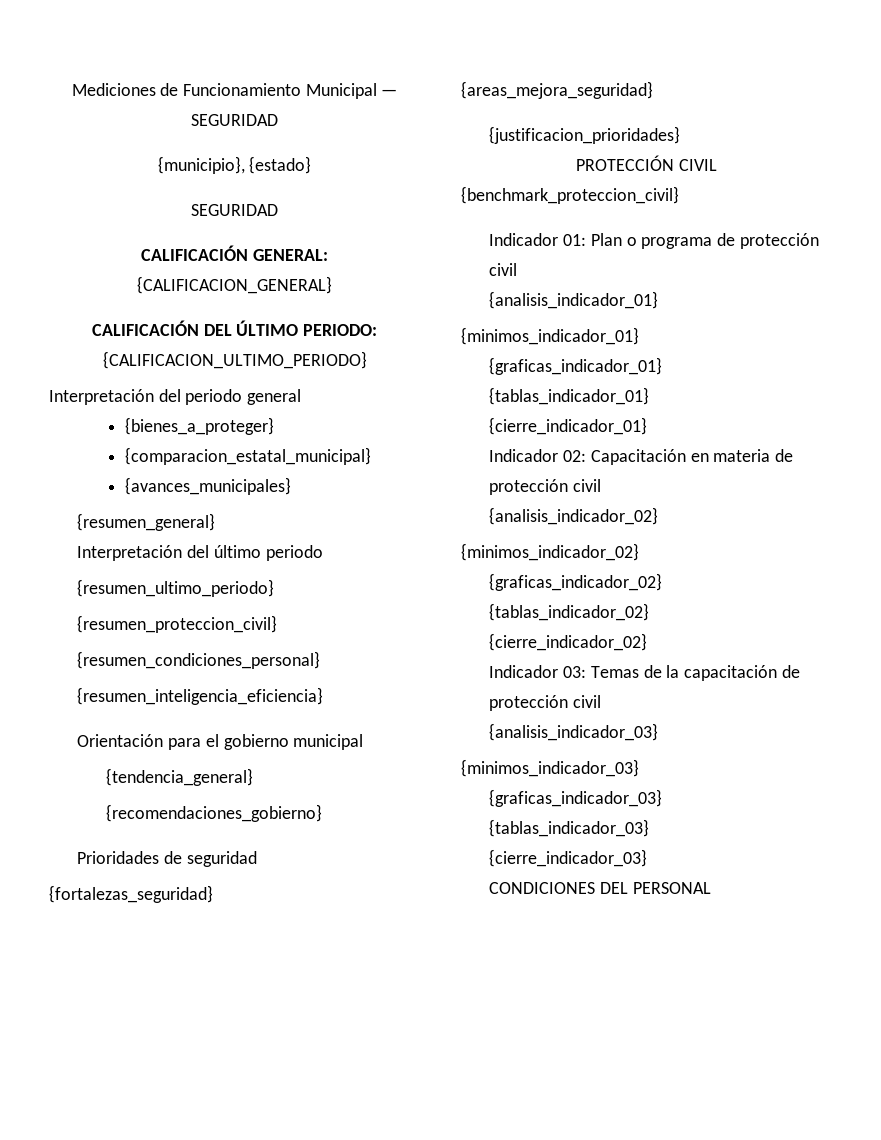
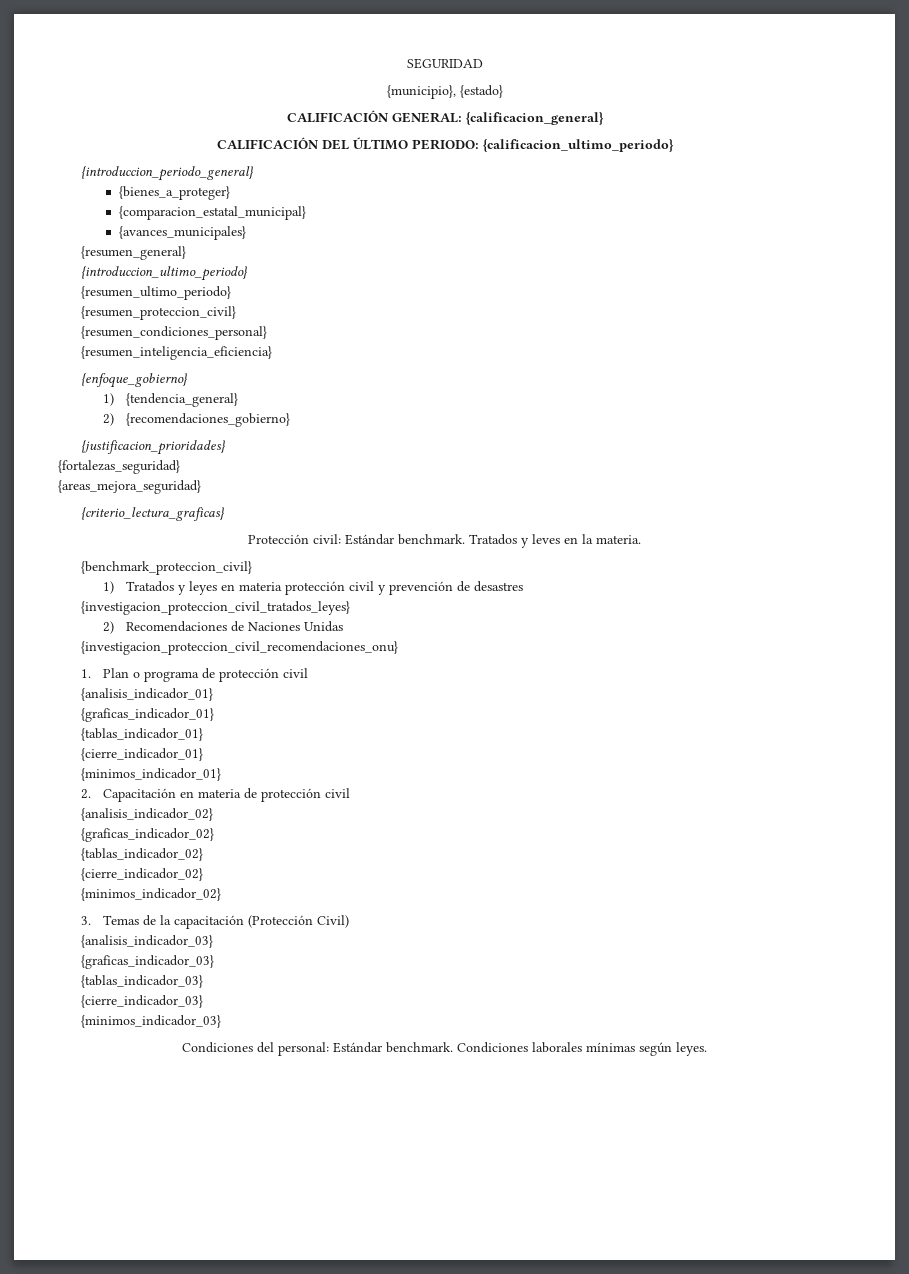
- Mediciones de Funcionamiento Municipal — SEGURIDAD
+ SEGURIDAD
  {municipio}, {estado}
- SEGURIDAD
- CALIFICACIÓN GENERAL: {CALIFICACION_GENERAL}
+ CALIFICACIÓN GENERAL: {calificacion_general}
- CALIFICACIÓN DEL ÚLTIMO PERIODO: {CALIFICACION_ULTIMO_PERIODO}
- Interpretación del periodo general
+ CALIFICACIÓN DEL ÚLTIMO PERIODO: {calificacion_ultimo_periodo}
+ {introduccion_periodo_general}
- Interpretación del último periodo
+ {introduccion_ultimo_periodo}
- Orientación para el gobierno municipal
- {tendencia_general}
+ {enfoque_gobierno}
+ 1) {tendencia_general}
- {recomendaciones_gobierno}
+ 2) {recomendaciones_gobierno}
- Prioridades de seguridad
+ {justificacion_prioridades}
- {justificacion_prioridades}
- PROTECCIÓN CIVIL
+ {criterio_lectura_graficas}
+ Protección civil: Estándar benchmark. Tratados y leves en la materia.
  {benchmark_proteccion_civil}
- Indicador 01: Plan o programa de protección civil
+ 1) Tratados y leyes en materia protección civil y prevención de desastres
+ {investigacion_proteccion_civil_tratados_leyes}
+ 2) Recomendaciones de Naciones Unidas
+ {investigacion_proteccion_civil_recomendaciones_onu}
+ 1. Plan o programa de protección civil
- {minimos_indicador_01}
- Indicador 02: Capacitación en materia de protección civil
+ {minimos_indicador_01}
+ 2. Capacitación en materia de protección civil
- {minimos_indicador_02}
- Indicador 03: Temas de la capacitación de protección civil
+ {minimos_indicador_02}
+ 3. Temas de la capacitación (Protección Civil)
- {minimos_indicador_03}
- CONDICIONES DEL PERSONAL
+ {minimos_indicador_03}
+ Condiciones del personal: Estándar benchmark. Condiciones laborales mínimas según leyes.

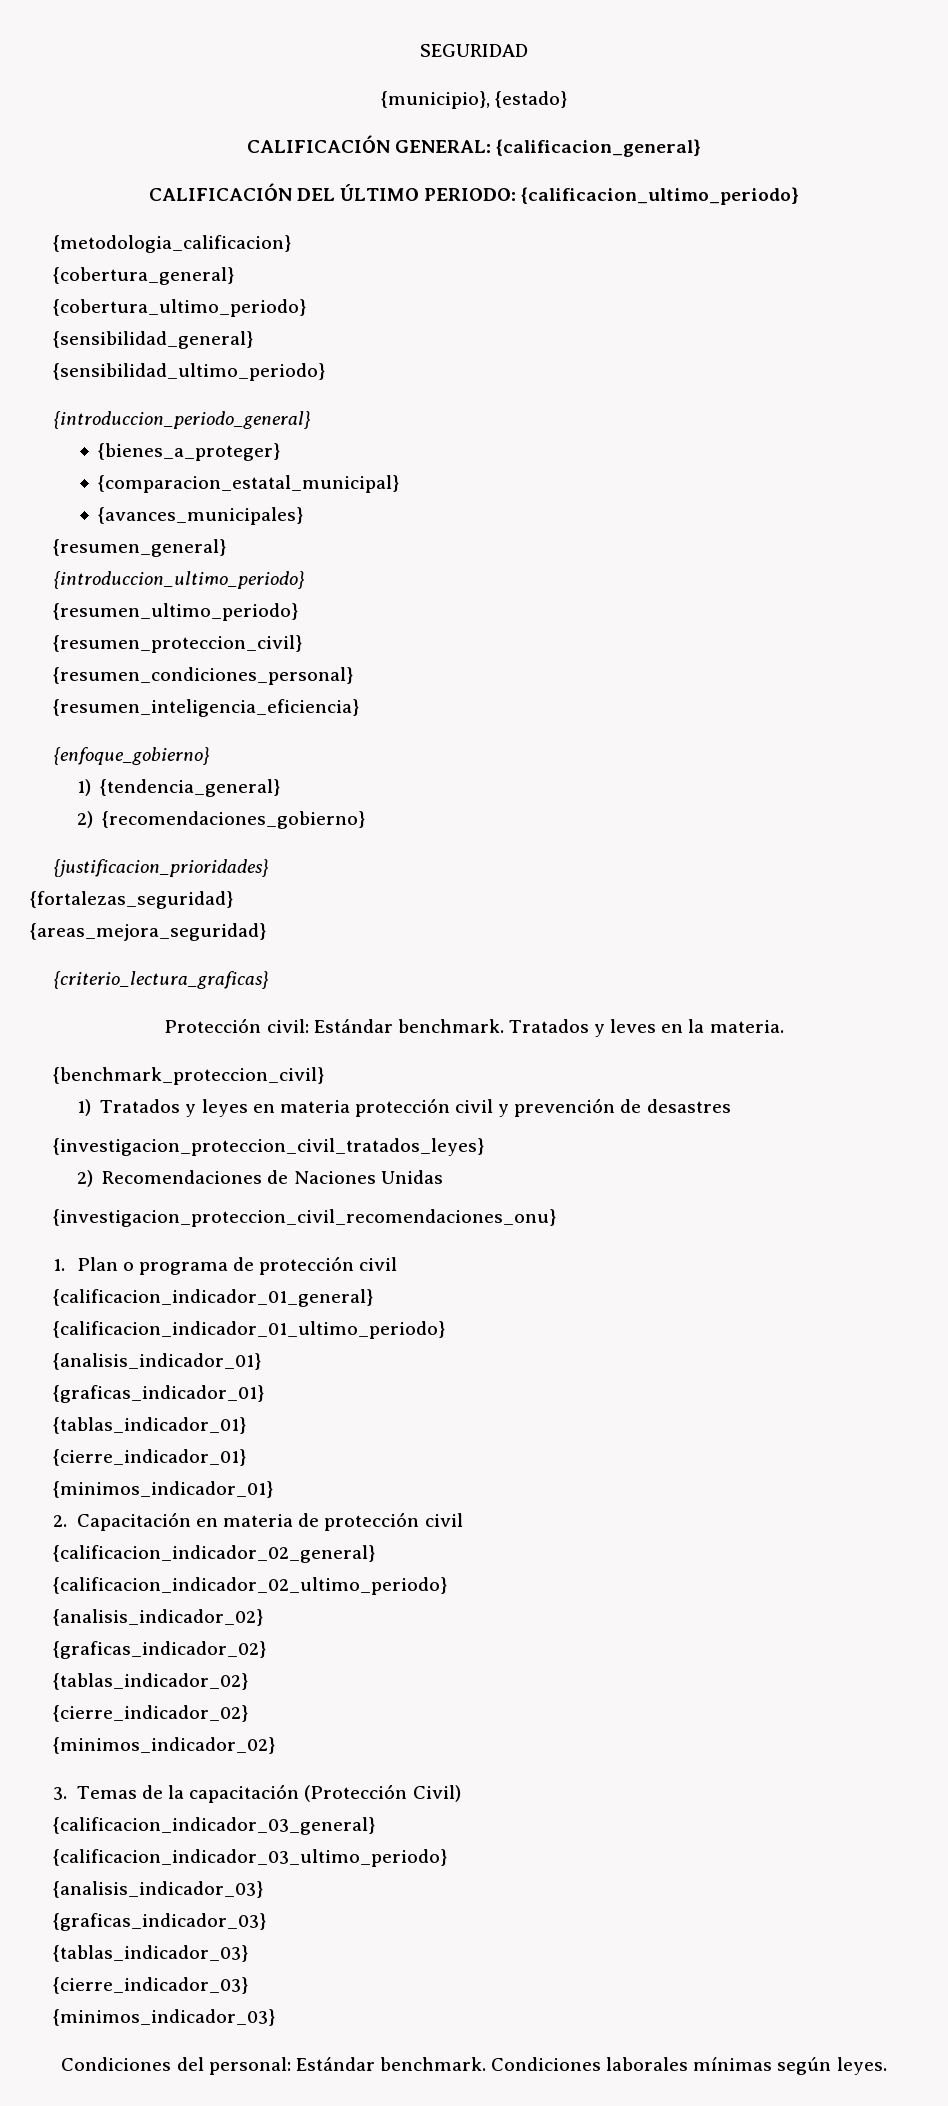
+ {metodologia_calificacion}
+ {cobertura_general}
+ {cobertura_ultimo_periodo}
+ {sensibilidad_general}
+ {sensibilidad_ultimo_periodo}
+ {calificacion_indicador_01_general}
+ {calificacion_indicador_01_ultimo_periodo}
+ {calificacion_indicador_02_general}
+ {calificacion_indicador_02_ultimo_periodo}
+ {calificacion_indicador_03_general}
+ {calificacion_indicador_03_ultimo_periodo}

